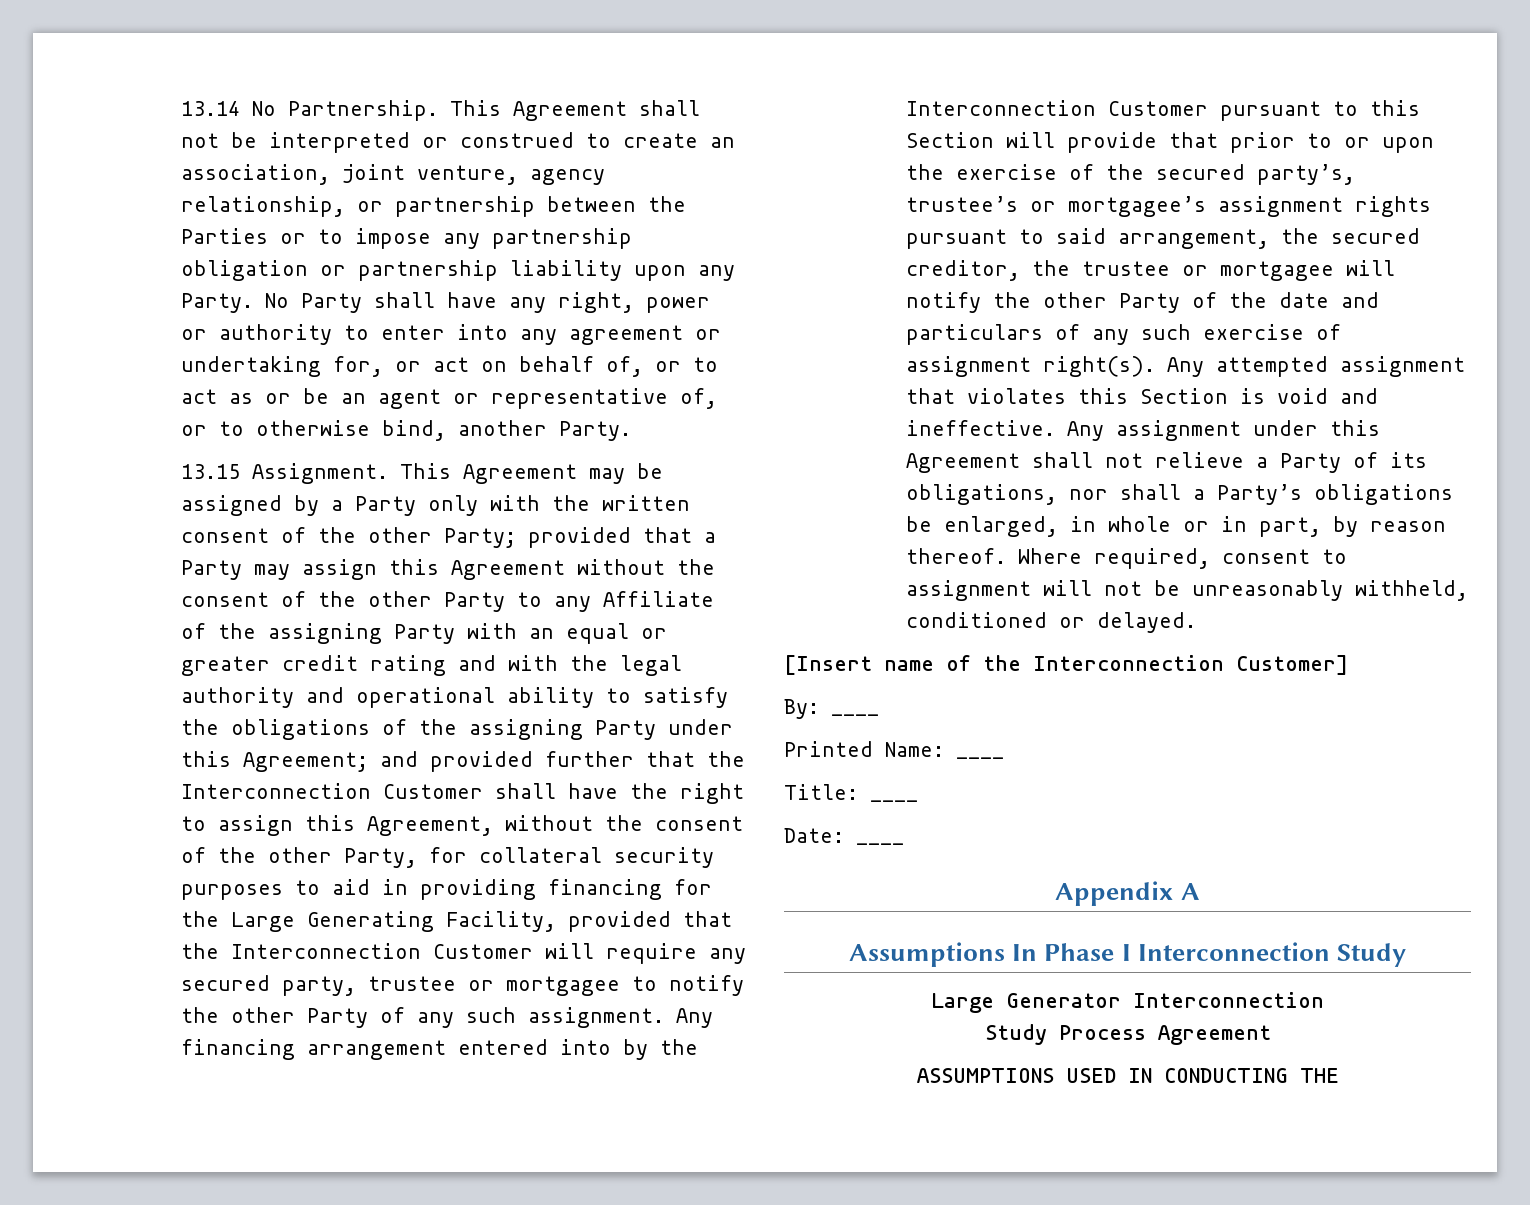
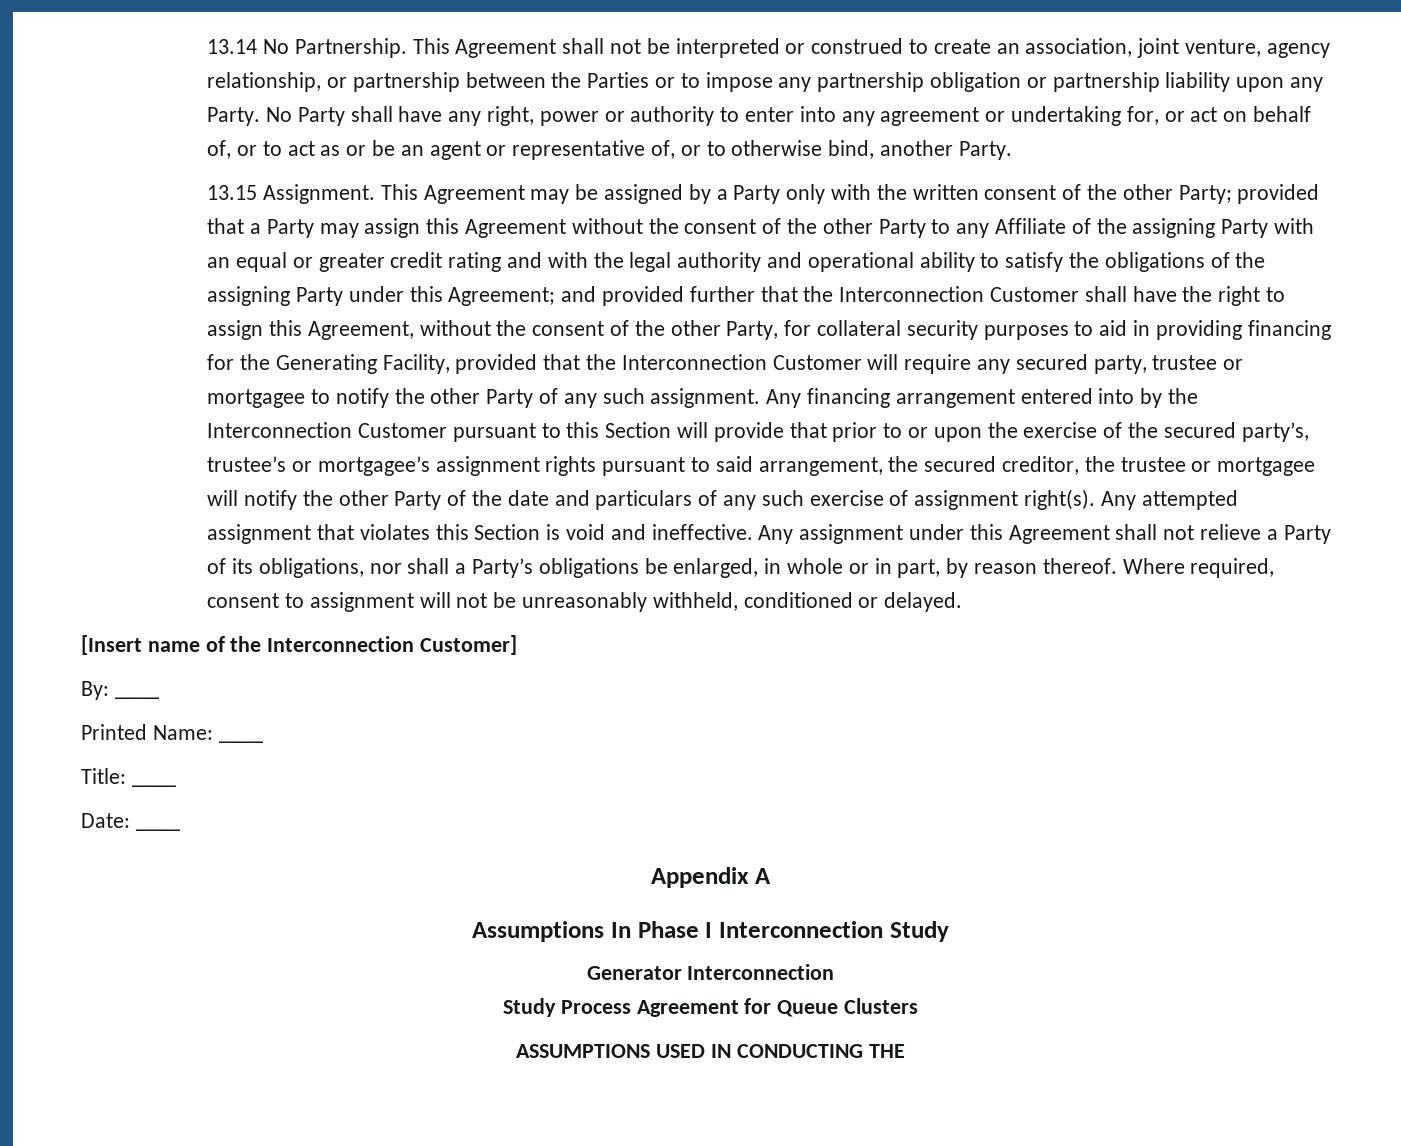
- and provided further that the Interconnection Customer shall have the right to assign this Agreement, without the consent of the other Party, for collateral security purposes to aid in providing financing for the Large Generating Facility, provided that the Interconnection Customer will require any secured party, trustee or mortgagee to notify the other Party of any such assignment.
+ and provided further that the Interconnection Customer shall have the right to assign this Agreement, without the consent of the other Party, for collateral security purposes to aid in providing financing for the Generating Facility, provided that the Interconnection Customer will require any secured party, trustee or mortgagee to notify the other Party of any such assignment.
- Large Generator Interconnection
+ Generator Interconnection
- Study Process Agreement
+ Study Process Agreement for Queue Clusters

